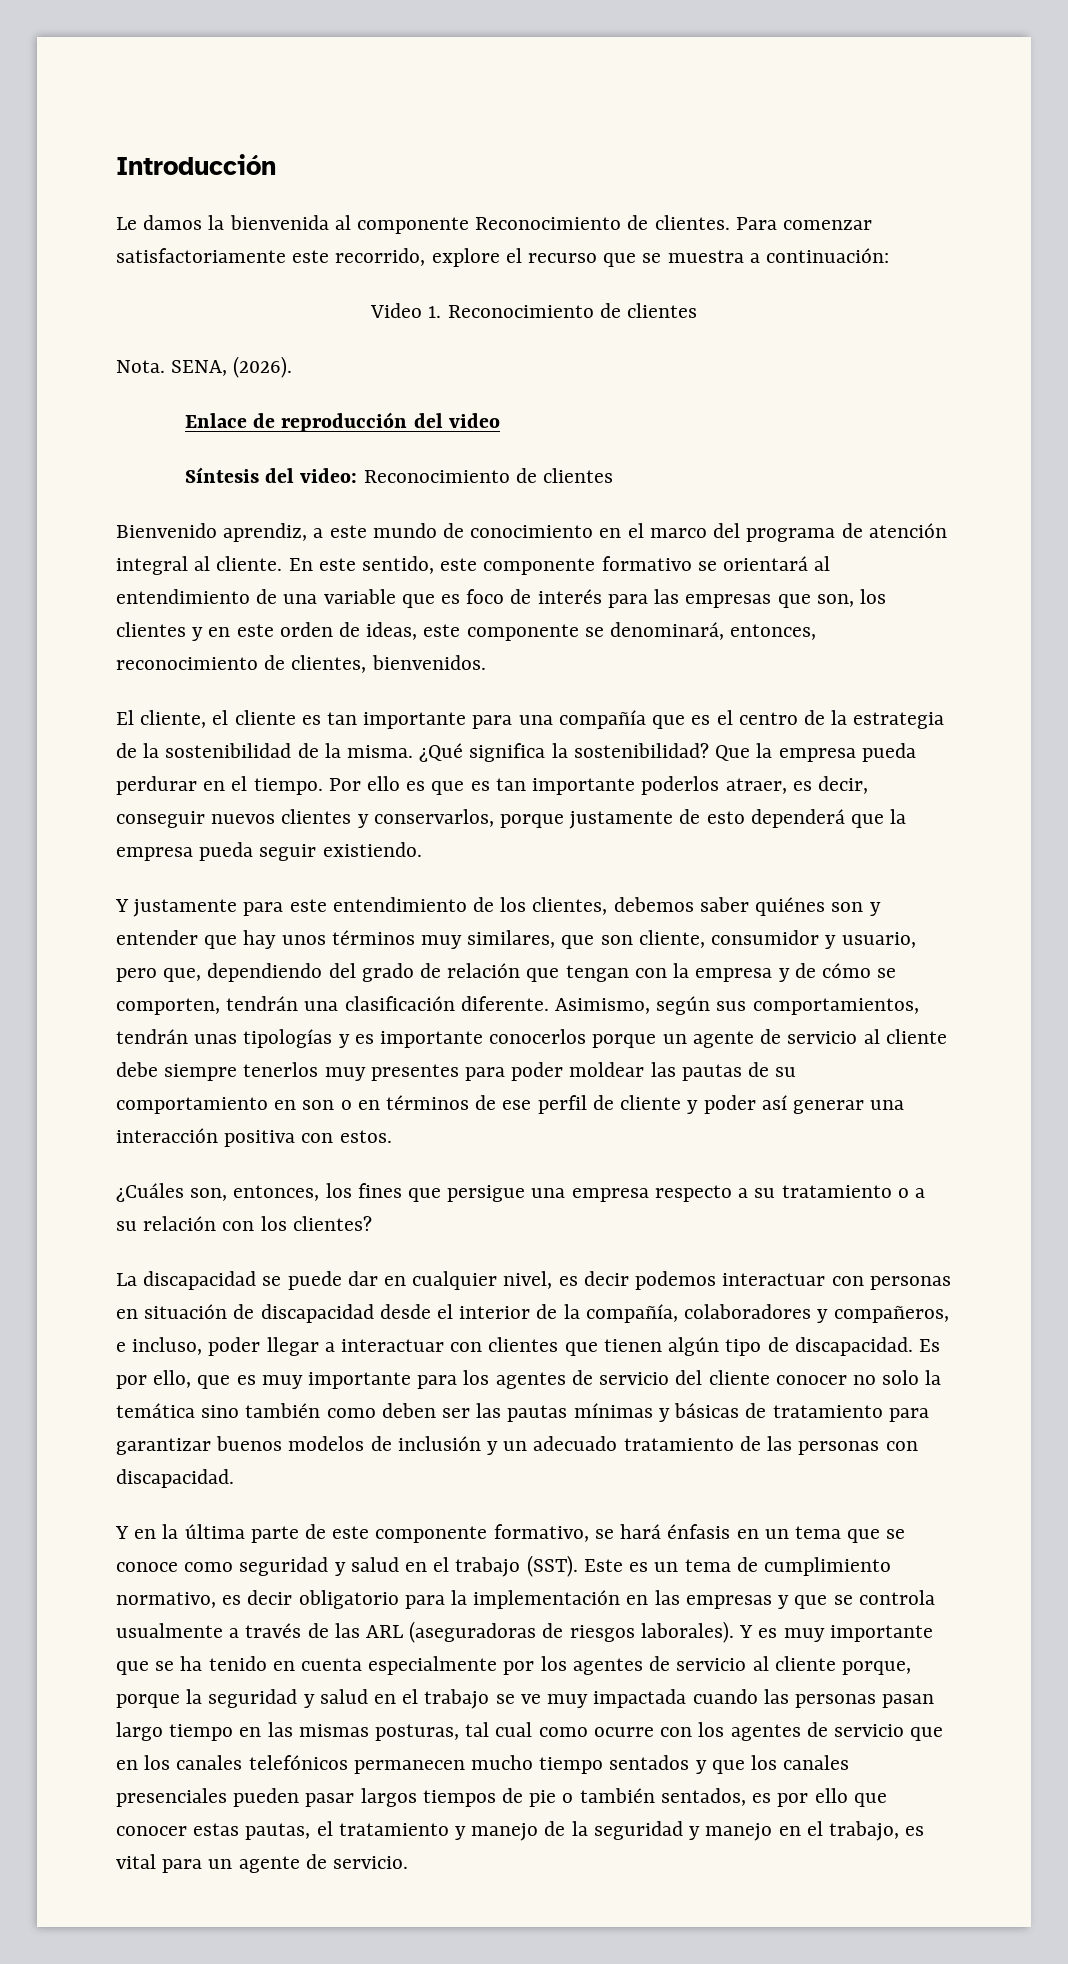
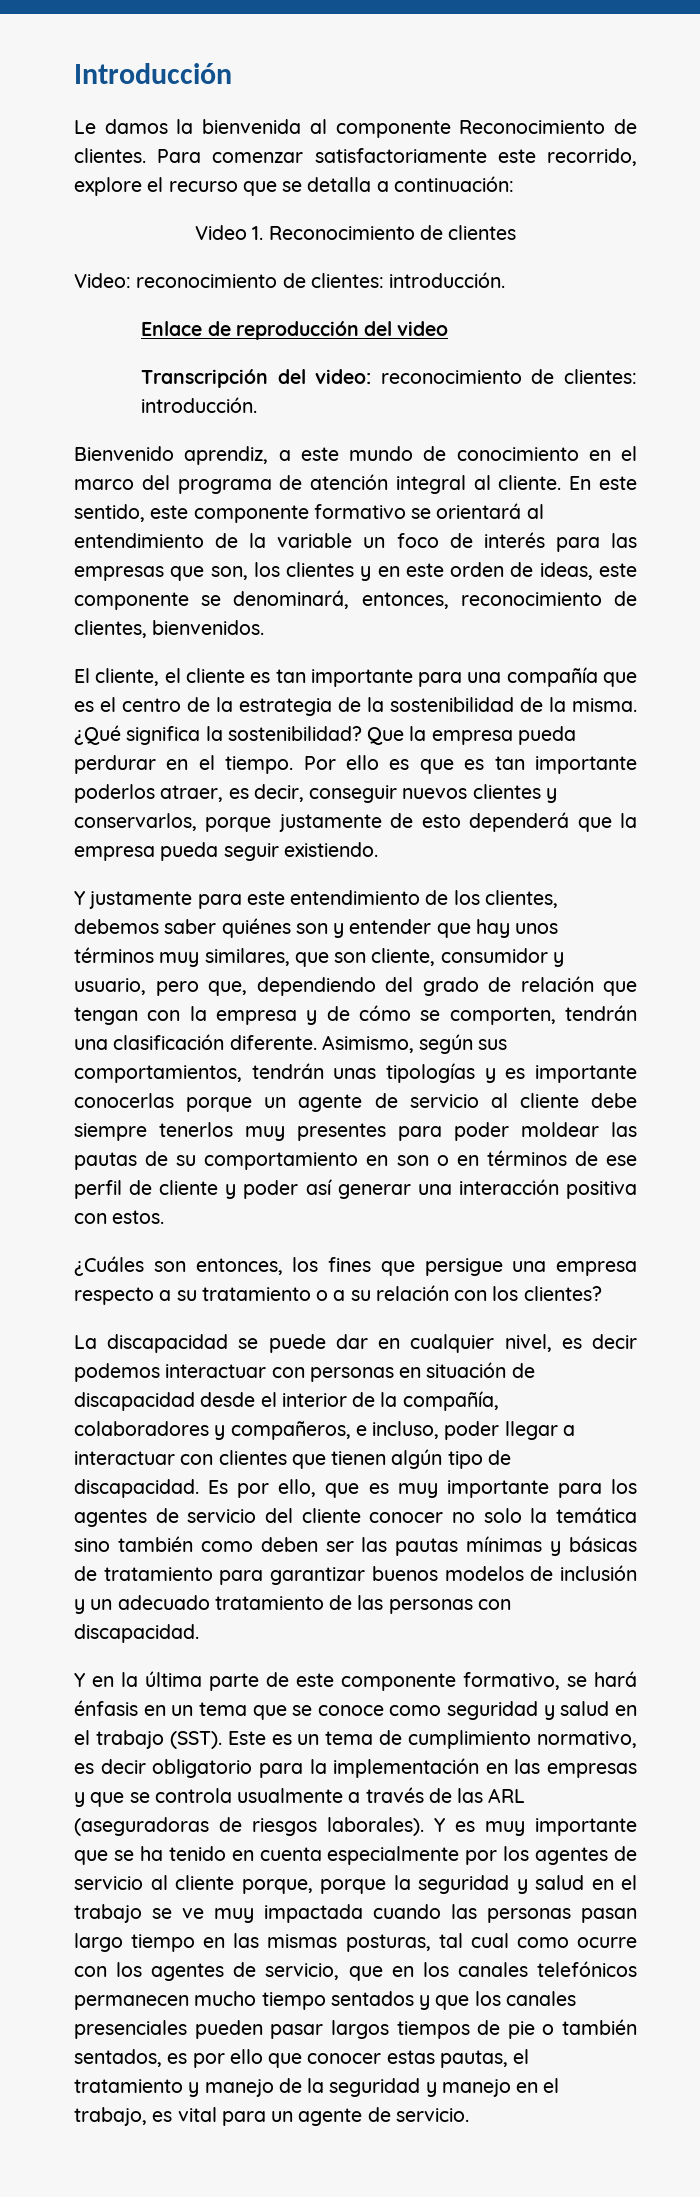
- Para comenzar satisfactoriamente este recorrido, explore el recurso que se muestra a continuación:
+ Para comenzar satisfactoriamente este recorrido, explore el recurso que se detalla a continuación:
- Nota. SENA, (2026).
+ Video: reconocimiento de clientes: introducción.
- Síntesis del video: Reconocimiento de clientes
+ Transcripción del video: reconocimiento de clientes: introducción.
- En este sentido, este componente formativo se orientará al entendimiento de una variable que es foco de interés para las empresas que son, los clientes y en este orden de ideas, este componente se denominará, entonces, reconocimiento de clientes, bienvenidos.
+ En este sentido, este componente formativo se orientará al entendimiento de la variable un foco de interés para las empresas que son, los clientes y en este orden de ideas, este componente se denominará, entonces, reconocimiento de clientes, bienvenidos.
- Asimismo, según sus comportamientos, tendrán unas tipologías y es importante conocerlos porque un agente de servicio al cliente debe siempre tenerlos muy presentes para poder moldear las pautas de su comportamiento en son o en términos de ese perfil de cliente y poder así generar una interacción positiva con estos.
+ Asimismo, según sus comportamientos, tendrán unas tipologías y es importante conocerlas porque un agente de servicio al cliente debe siempre tenerlos muy presentes para poder moldear las pautas de su comportamiento en son o en términos de ese perfil de cliente y poder así generar una interacción positiva con estos.
- ¿Cuáles son, entonces, los fines que persigue una empresa respecto a su tratamiento o a su relación con los clientes?
+ ¿Cuáles son entonces, los fines que persigue una empresa respecto a su tratamiento o a su relación con los clientes?
- Y es muy importante que se ha tenido en cuenta especialmente por los agentes de servicio al cliente porque, porque la seguridad y salud en el trabajo se ve muy impactada cuando las personas pasan largo tiempo en las mismas posturas, tal cual como ocurre con los agentes de servicio que en los canales telefónicos permanecen mucho tiempo sentados y que los canales presenciales pueden pasar largos tiempos de pie o también sentados, es por ello que conocer estas pautas, el tratamiento y manejo de la seguridad y manejo en el trabajo, es vital para un agente de servicio.
+ Y es muy importante que se ha tenido en cuenta especialmente por los agentes de servicio al cliente porque, porque la seguridad y salud en el trabajo se ve muy impactada cuando las personas pasan largo tiempo en las mismas posturas, tal cual como ocurre con los agentes de servicio, que en los canales telefónicos permanecen mucho tiempo sentados y que los canales presenciales pueden pasar largos tiempos de pie o también sentados, es por ello que conocer estas pautas, el tratamiento y manejo de la seguridad y manejo en el trabajo, es vital para un agente de servicio.

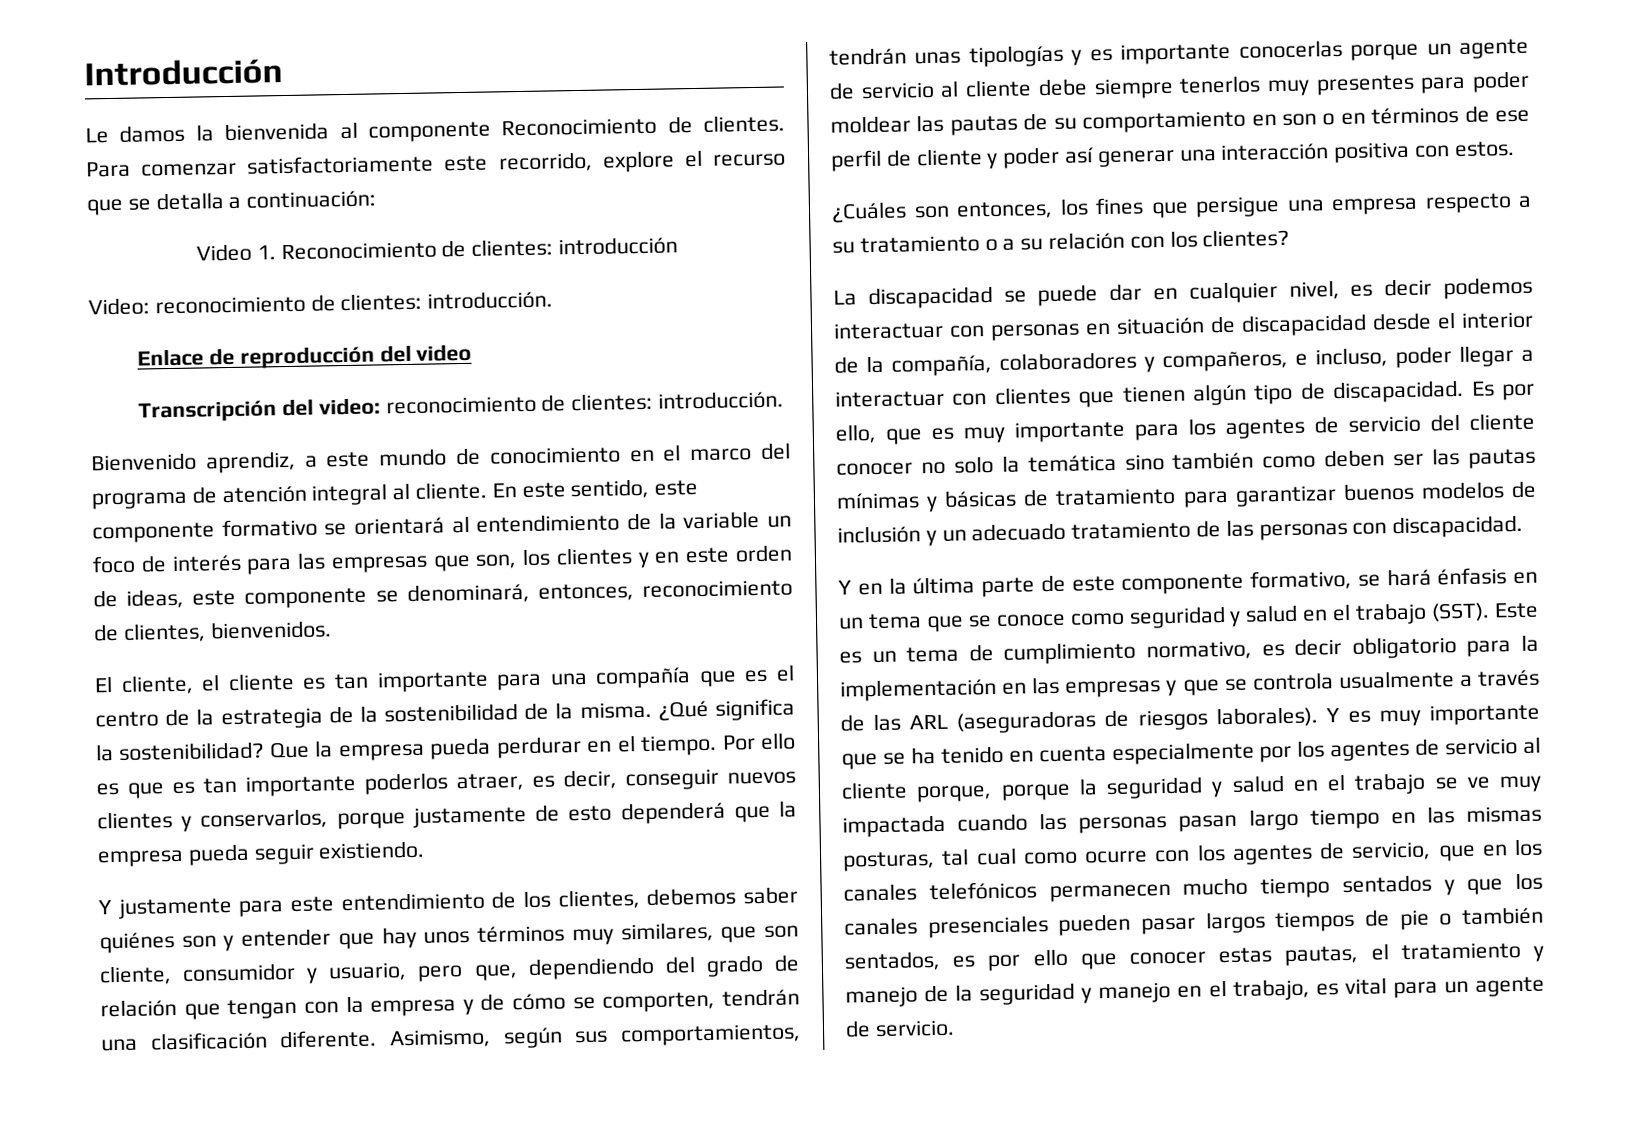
- Video 1. Reconocimiento de clientes
+ Video 1. Reconocimiento de clientes: introducción

